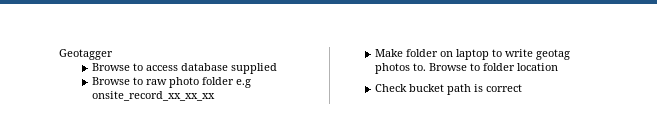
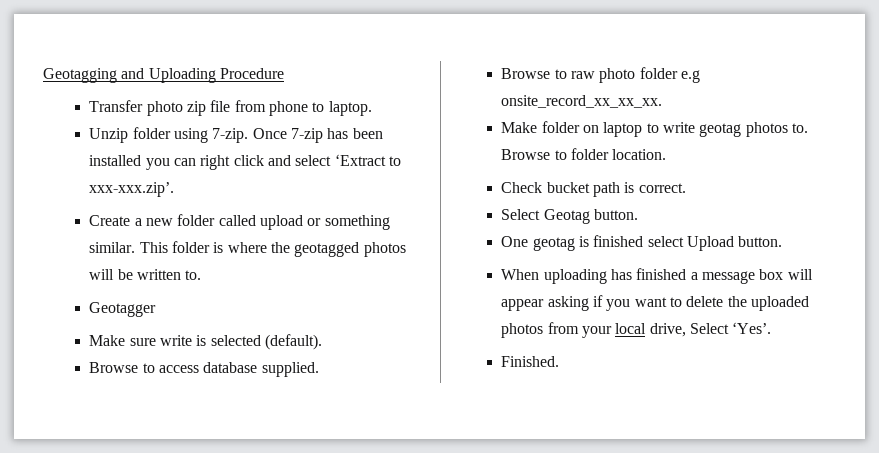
+ Geotagging and Uploading Procedure
+ Transfer photo zip file from phone to laptop.
+ Unzip folder using 7-zip. Once 7-zip has been installed you can right click and select ‘Extract to xxx-xxx.zip’.
+ Create a new folder called upload or something similar. This folder is where the geotagged photos will be written to.
  Geotagger
+ Make sure write is selected (default).
- Browse to access database supplied
+ Browse to access database supplied.
- Browse to raw photo folder e.g onsite_record_xx_xx_xx
+ Browse to raw photo folder e.g onsite_record_xx_xx_xx.
- Browse to folder location
+ Browse to folder location.
- Check bucket path is correct
+ Check bucket path is correct.
+ Select Geotag button.
+ One geotag is finished select Upload button.
+ When uploading has finished a message box will appear asking if you want to delete the uploaded photos from your local drive, Select ‘Yes’.
+ Finished.

